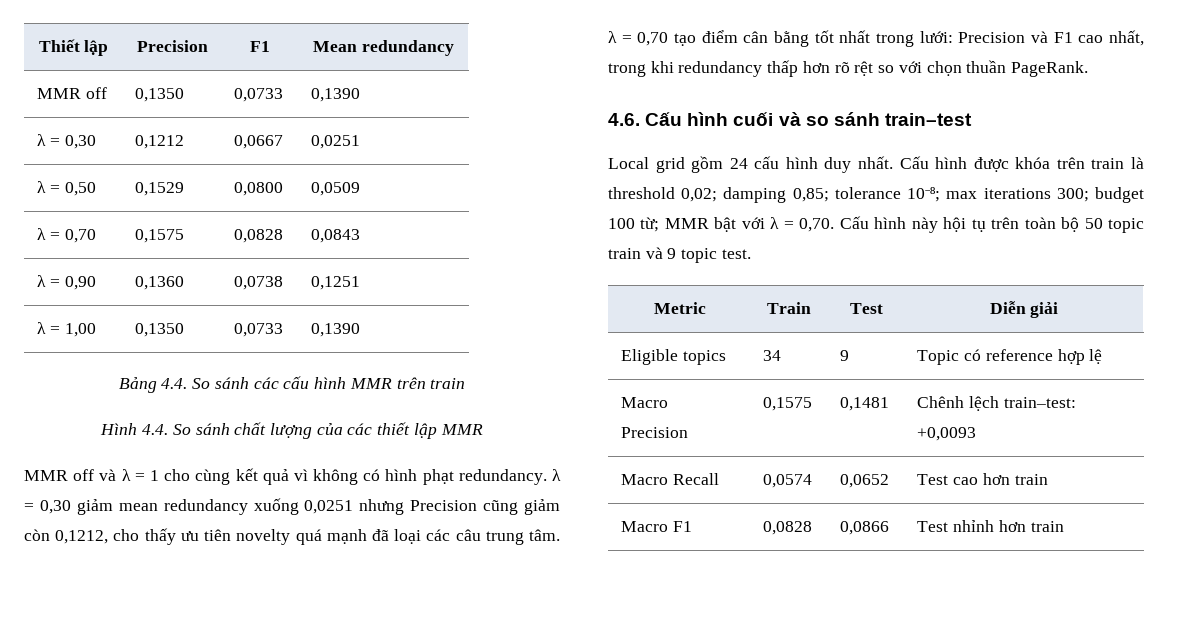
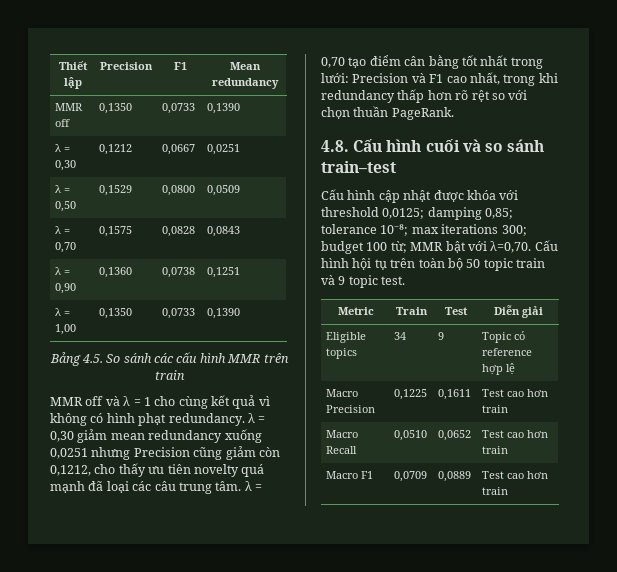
- Bảng 4.4. So sánh các cấu hình MMR trên train
+ Bảng 4.5. So sánh các cấu hình MMR trên train
- Hình 4.4. So sánh chất lượng của các thiết lập MMR
- 4.6. Cấu hình cuối và so sánh train–test
+ 4.8. Cấu hình cuối và so sánh train–test
- Local grid gồm 24 cấu hình duy nhất. Cấu hình được khóa trên train là threshold 0,02; damping 0,85; tolerance 10⁻⁸; max iterations 300; budget 100 từ; MMR bật với λ = 0,70. Cấu hình này hội tụ trên toàn bộ 50 topic train và 9 topic test.
+ Cấu hình cập nhật được khóa với threshold 0,0125; damping 0,85; tolerance 10⁻⁸; max iterations 300; budget 100 từ; MMR bật với λ=0,70. Cấu hình hội tụ trên toàn bộ 50 topic train và 9 topic test.
- Macro Precision | 0,1575 | 0,1481 | Chênh lệch train–test: +0,0093
+ Macro Precision | 0,1225 | 0,1611 | Test cao hơn train
- Macro Recall | 0,0574 | 0,0652 | Test cao hơn train
+ Macro Recall | 0,0510 | 0,0652 | Test cao hơn train
- Macro F1 | 0,0828 | 0,0866 | Test nhỉnh hơn train
+ Macro F1 | 0,0709 | 0,0889 | Test cao hơn train

